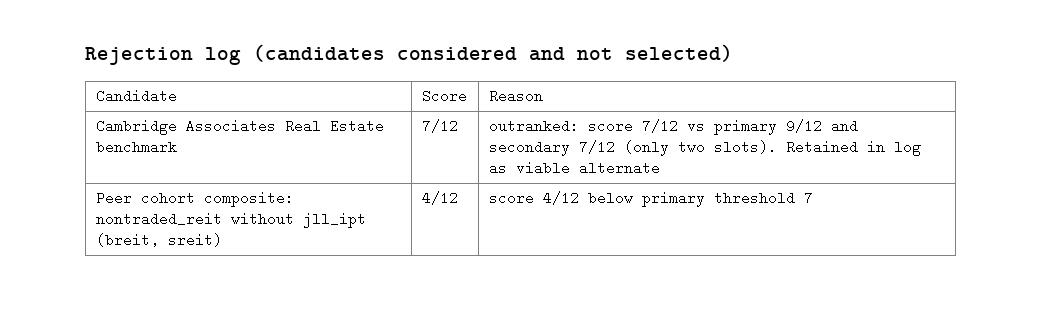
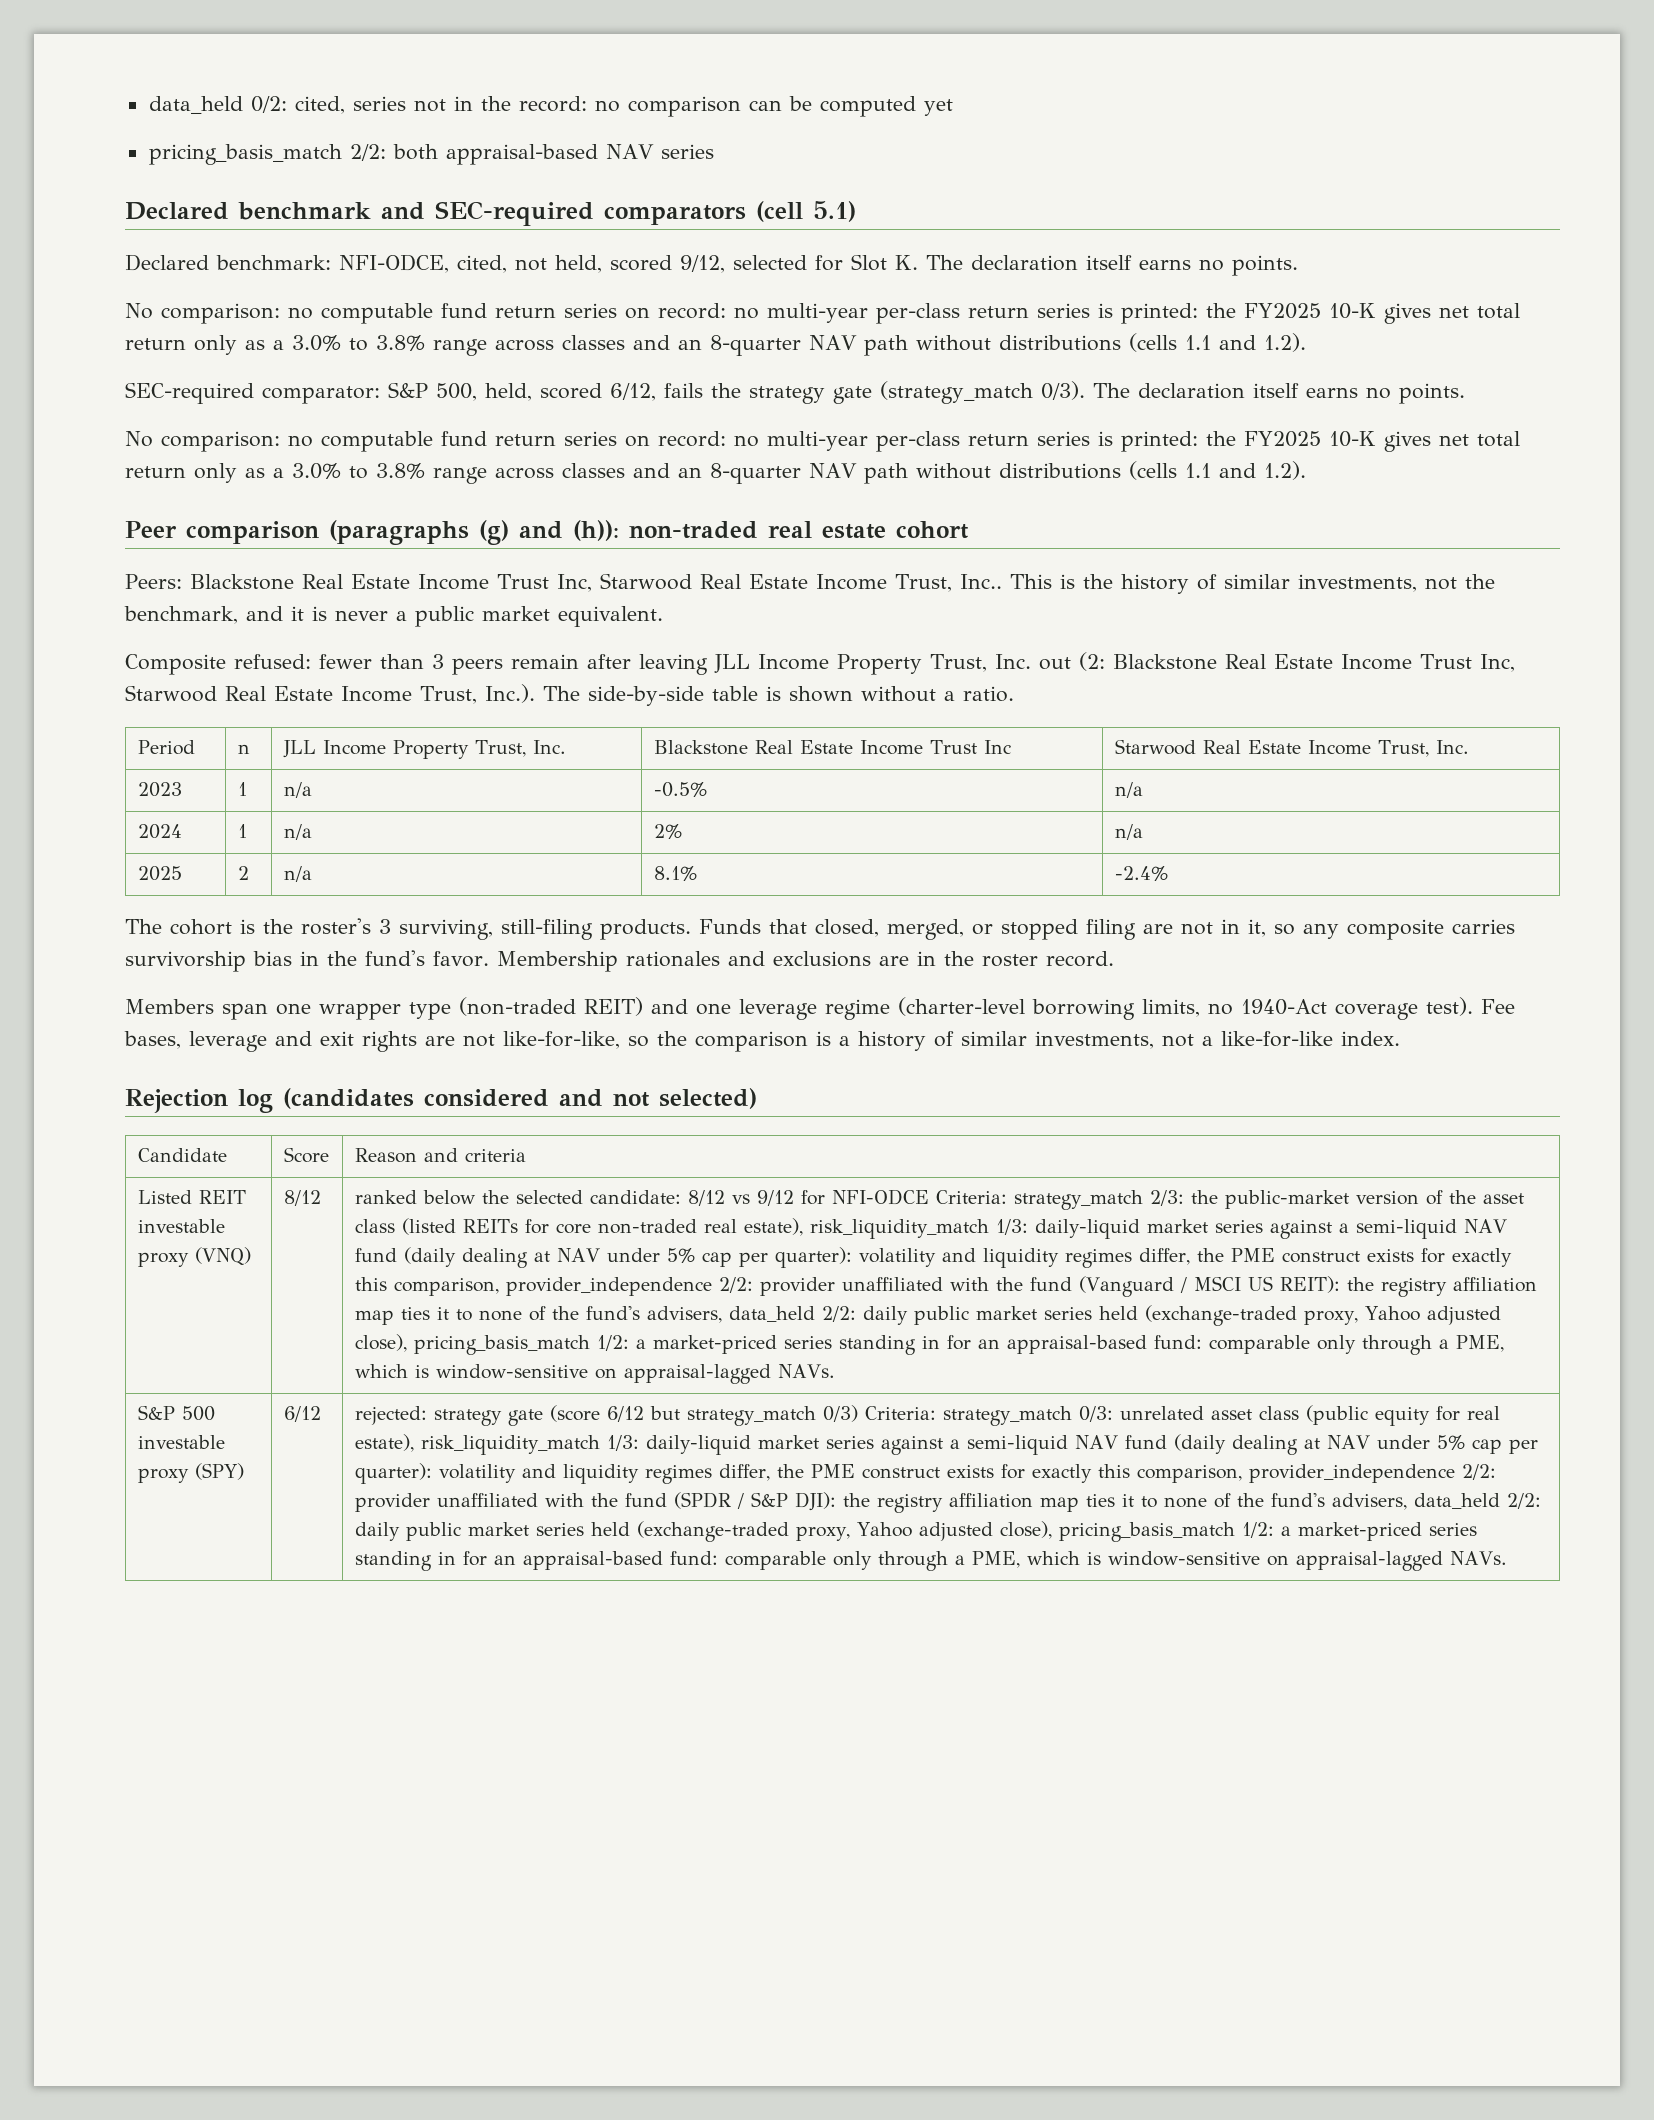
+ data_held 0/2: cited, series not in the record: no comparison can be computed yet
+ pricing_basis_match 2/2: both appraisal-based NAV series
+ Declared benchmark and SEC-required comparators (cell 5.1)
+ Declared benchmark: NFI-ODCE, cited, not held, scored 9/12, selected for Slot K. The declaration itself earns no points.
+ No comparison: no computable fund return series on record: no multi-year per-class return series is printed: the FY2025 10-K gives net total return only as a 3.0% to 3.8% range across classes and an 8-quarter NAV path without distributions (cells 1.1 and 1.2).
+ SEC-required comparator: S&P 500, held, scored 6/12, fails the strategy gate (strategy_match 0/3). The declaration itself earns no points.
+ No comparison: no computable fund return series on record: no multi-year per-class return series is printed: the FY2025 10-K gives net total return only as a 3.0% to 3.8% range across classes and an 8-quarter NAV path without distributions (cells 1.1 and 1.2).
+ Peer comparison (paragraphs (g) and (h)): non-traded real estate cohort
+ Peers: Blackstone Real Estate Income Trust Inc, Starwood Real Estate Income Trust, Inc.. This is the history of similar investments, not the benchmark, and it is never a public market equivalent.
+ Composite refused: fewer than 3 peers remain after leaving JLL Income Property Trust, Inc. out (2: Blackstone Real Estate Income Trust Inc, Starwood Real Estate Income Trust, Inc.). The side-by-side table is shown without a ratio.
+ Period | n | JLL Income Property Trust, Inc. | Blackstone Real Estate Income Trust Inc | Starwood Real Estate Income Trust, Inc.
+ 2023 | 1 | n/a | -0.5% | n/a
+ 2024 | 1 | n/a | 2% | n/a
+ 2025 | 2 | n/a | 8.1% | -2.4%
+ The cohort is the roster's 3 surviving, still-filing products. Funds that closed, merged, or stopped filing are not in it, so any composite carries survivorship bias in the fund's favor. Membership rationales and exclusions are in the roster record.
+ Members span one wrapper type (non-traded REIT) and one leverage regime (charter-level borrowing limits, no 1940-Act coverage test). Fee bases, leverage and exit rights are not like-for-like, so the comparison is a history of similar investments, not a like-for-like index.
- Candidate | Score | Reason
- Cambridge Associates Real Estate benchmark | 7/12 | outranked: score 7/12 vs primary 9/12 and secondary 7/12 (only two slots). Retained in log as viable alternate
- Peer cohort composite: nontraded_reit without jll_ipt (breit, sreit) | 4/12 | score 4/12 below primary threshold 7
+ Candidate | Score | Reason and criteria
+ Listed REIT investable proxy (VNQ) | 8/12 | ranked below the selected candidate: 8/12 vs 9/12 for NFI-ODCE Criteria: strategy_match 2/3: the public-market version of the asset class (listed REITs for core non-traded real estate), risk_liquidity_match 1/3: daily-liquid market series against a semi-liquid NAV fund (daily dealing at NAV under 5% cap per quarter): volatility and liquidity regimes differ, the PME construct exists for exactly this comparison, provider_independence 2/2: provider unaffiliated with the fund (Vanguard / MSCI US REIT): the registry affiliation map ties it to none of the fund's advisers, data_held 2/2: daily public market series held (exchange-traded proxy, Yahoo adjusted close), pricing_basis_match 1/2: a market-priced series standing in for an appraisal-based fund: comparable only through a PME, which is window-sensitive on appraisal-lagged NAVs.
+ S&P 500 investable proxy (SPY) | 6/12 | rejected: strategy gate (score 6/12 but strategy_match 0/3) Criteria: strategy_match 0/3: unrelated asset class (public equity for real estate), risk_liquidity_match 1/3: daily-liquid market series against a semi-liquid NAV fund (daily dealing at NAV under 5% cap per quarter): volatility and liquidity regimes differ, the PME construct exists for exactly this comparison, provider_independence 2/2: provider unaffiliated with the fund (SPDR / S&P DJI): the registry affiliation map ties it to none of the fund's advisers, data_held 2/2: daily public market series held (exchange-traded proxy, Yahoo adjusted close), pricing_basis_match 1/2: a market-priced series standing in for an appraisal-based fund: comparable only through a PME, which is window-sensitive on appraisal-lagged NAVs.

